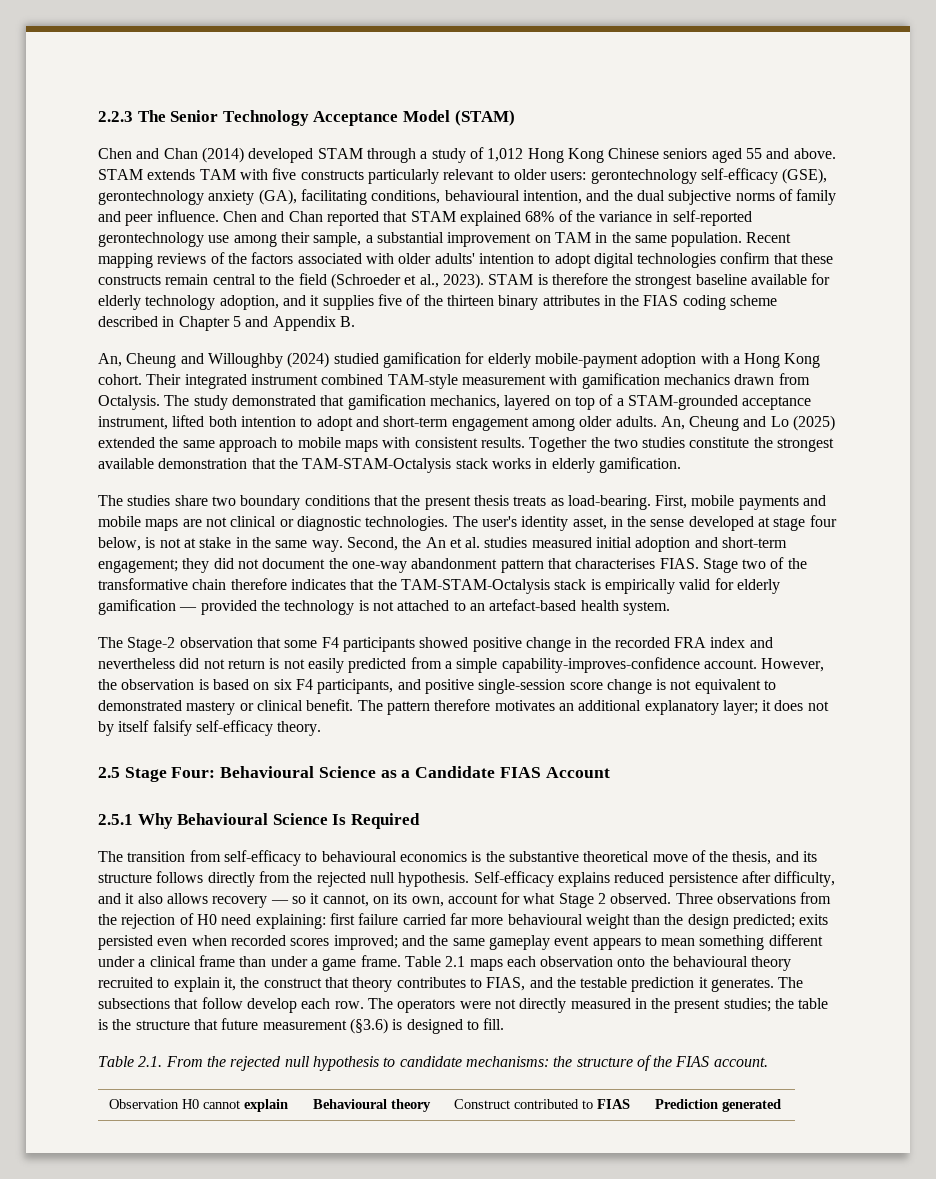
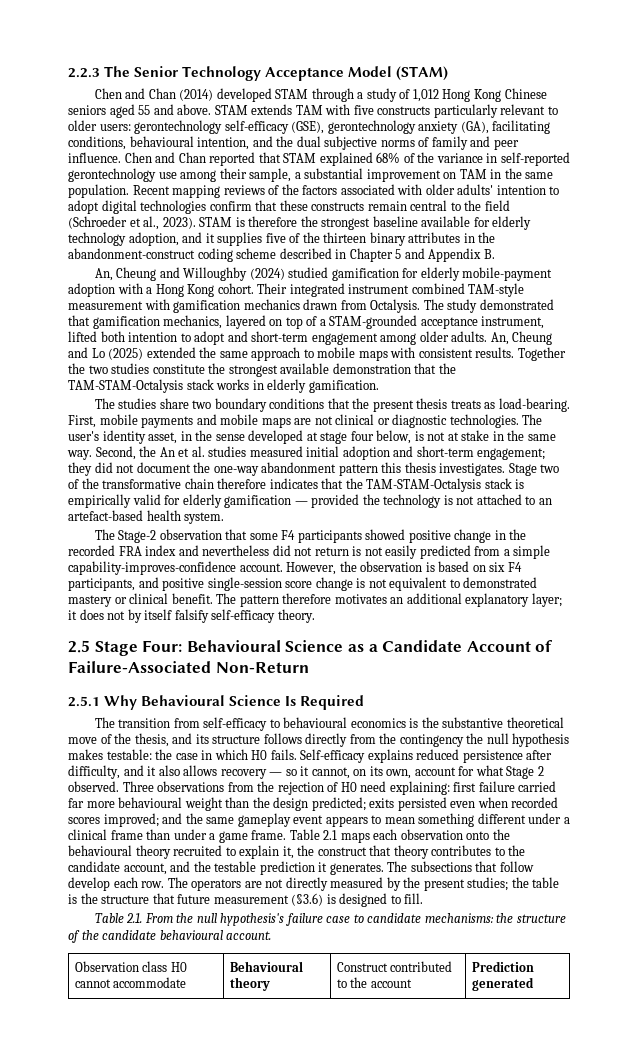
- STAM is therefore the strongest baseline available for elderly technology adoption, and it supplies five of the thirteen binary attributes in the FIAS coding scheme described in Chapter 5 and Appendix B.
+ STAM is therefore the strongest baseline available for elderly technology adoption, and it supplies five of the thirteen binary attributes in the abandonment-construct coding scheme described in Chapter 5 and Appendix B.
- Second, the An et al. studies measured initial adoption and short-term engagement; they did not document the one-way abandonment pattern that characterises FIAS.
+ Second, the An et al. studies measured initial adoption and short-term engagement; they did not document the one-way abandonment pattern this thesis investigates.
- 2.5 Stage Four: Behavioural Science as a Candidate FIAS Account
+ 2.5 Stage Four: Behavioural Science as a Candidate Account of Failure-Associated Non-Return
- The transition from self-efficacy to behavioural economics is the substantive theoretical move of the thesis, and its structure follows directly from the rejected null hypothesis.
+ The transition from self-efficacy to behavioural economics is the substantive theoretical move of the thesis, and its structure follows directly from the contingency the null hypothesis makes testable: the case in which H0 fails.
- Table 2.1 maps each observation onto the behavioural theory recruited to explain it, the construct that theory contributes to FIAS, and the testable prediction it generates.
+ Table 2.1 maps each observation onto the behavioural theory recruited to explain it, the construct that theory contributes to the candidate account, and the testable prediction it generates.
- The operators were not directly measured in the present studies; the table is the structure that future measurement (§3.6) is designed to fill.
+ The operators are not directly measured by the present studies; the table is the structure that future measurement (§3.6) is designed to fill.
- Table 2.1. From the rejected null hypothesis to candidate mechanisms: the structure of the FIAS account.
+ Table 2.1. From the null hypothesis's failure case to candidate mechanisms: the structure of the candidate behavioural account.
- Observation H0 cannot explain | Behavioural theory | Construct contributed to FIAS | Prediction generated
+ Observation class H0 cannot accommodate | Behavioural theory | Construct contributed to the account | Prediction generated

